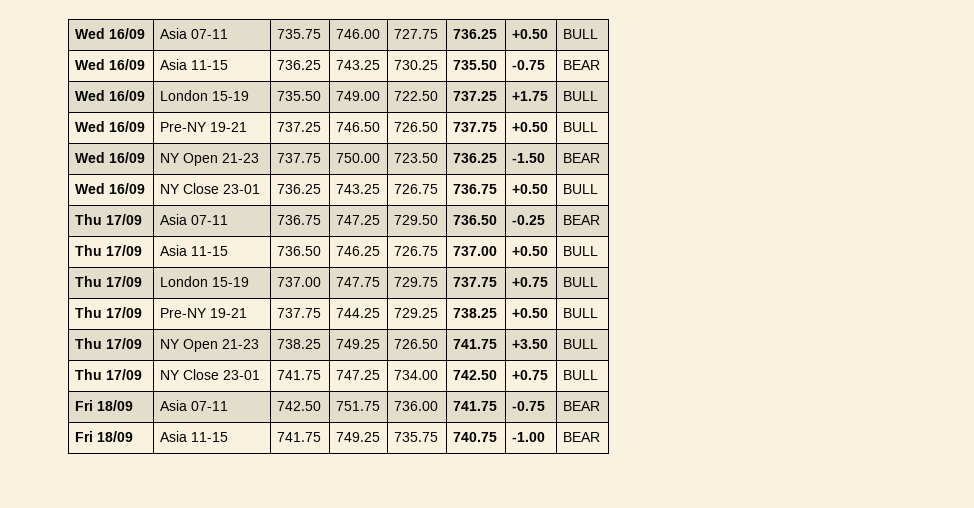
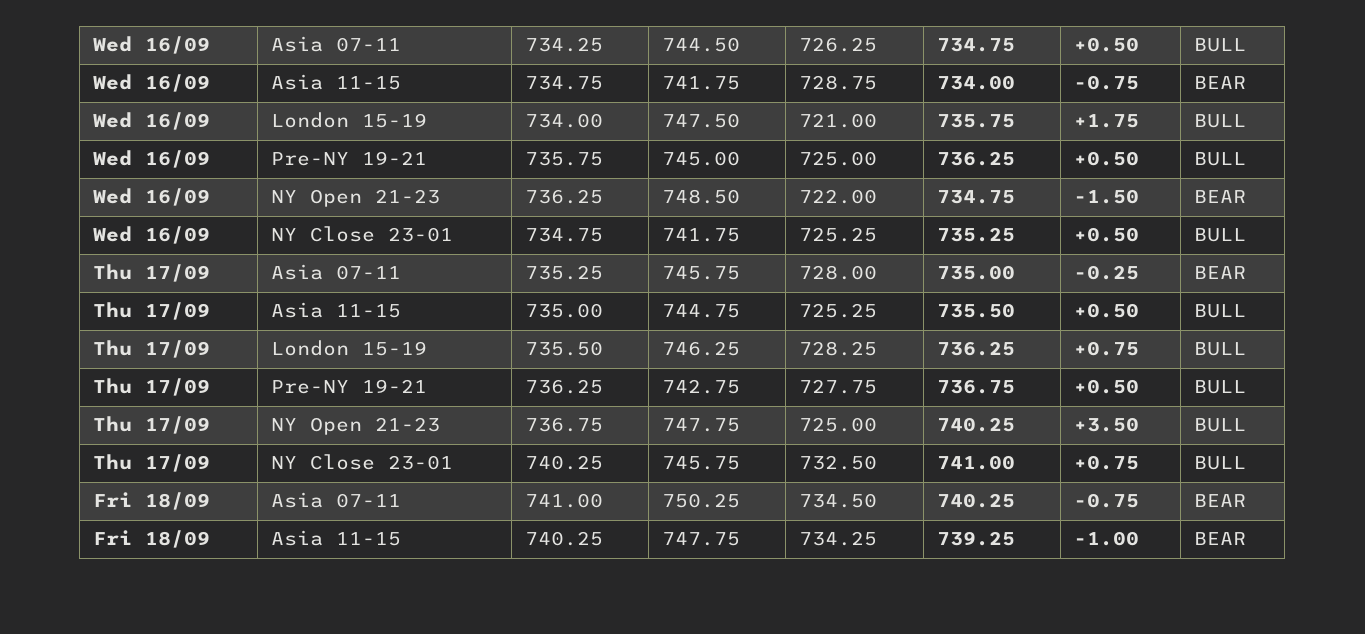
- Wed 16/09 | Asia 07-11 | 735.75 | 746.00 | 727.75 | 736.25 | +0.50 | BULL
+ Wed 16/09 | Asia 07-11 | 734.25 | 744.50 | 726.25 | 734.75 | +0.50 | BULL
- Wed 16/09 | Asia 11-15 | 736.25 | 743.25 | 730.25 | 735.50 | -0.75 | BEAR
+ Wed 16/09 | Asia 11-15 | 734.75 | 741.75 | 728.75 | 734.00 | -0.75 | BEAR
- Wed 16/09 | London 15-19 | 735.50 | 749.00 | 722.50 | 737.25 | +1.75 | BULL
+ Wed 16/09 | London 15-19 | 734.00 | 747.50 | 721.00 | 735.75 | +1.75 | BULL
- Wed 16/09 | Pre-NY 19-21 | 737.25 | 746.50 | 726.50 | 737.75 | +0.50 | BULL
+ Wed 16/09 | Pre-NY 19-21 | 735.75 | 745.00 | 725.00 | 736.25 | +0.50 | BULL
- Wed 16/09 | NY Open 21-23 | 737.75 | 750.00 | 723.50 | 736.25 | -1.50 | BEAR
+ Wed 16/09 | NY Open 21-23 | 736.25 | 748.50 | 722.00 | 734.75 | -1.50 | BEAR
- Wed 16/09 | NY Close 23-01 | 736.25 | 743.25 | 726.75 | 736.75 | +0.50 | BULL
+ Wed 16/09 | NY Close 23-01 | 734.75 | 741.75 | 725.25 | 735.25 | +0.50 | BULL
- Thu 17/09 | Asia 07-11 | 736.75 | 747.25 | 729.50 | 736.50 | -0.25 | BEAR
+ Thu 17/09 | Asia 07-11 | 735.25 | 745.75 | 728.00 | 735.00 | -0.25 | BEAR
- Thu 17/09 | Asia 11-15 | 736.50 | 746.25 | 726.75 | 737.00 | +0.50 | BULL
+ Thu 17/09 | Asia 11-15 | 735.00 | 744.75 | 725.25 | 735.50 | +0.50 | BULL
- Thu 17/09 | London 15-19 | 737.00 | 747.75 | 729.75 | 737.75 | +0.75 | BULL
+ Thu 17/09 | London 15-19 | 735.50 | 746.25 | 728.25 | 736.25 | +0.75 | BULL
- Thu 17/09 | Pre-NY 19-21 | 737.75 | 744.25 | 729.25 | 738.25 | +0.50 | BULL
+ Thu 17/09 | Pre-NY 19-21 | 736.25 | 742.75 | 727.75 | 736.75 | +0.50 | BULL
- Thu 17/09 | NY Open 21-23 | 738.25 | 749.25 | 726.50 | 741.75 | +3.50 | BULL
+ Thu 17/09 | NY Open 21-23 | 736.75 | 747.75 | 725.00 | 740.25 | +3.50 | BULL
- Thu 17/09 | NY Close 23-01 | 741.75 | 747.25 | 734.00 | 742.50 | +0.75 | BULL
+ Thu 17/09 | NY Close 23-01 | 740.25 | 745.75 | 732.50 | 741.00 | +0.75 | BULL
- Fri 18/09 | Asia 07-11 | 742.50 | 751.75 | 736.00 | 741.75 | -0.75 | BEAR
+ Fri 18/09 | Asia 07-11 | 741.00 | 750.25 | 734.50 | 740.25 | -0.75 | BEAR
- Fri 18/09 | Asia 11-15 | 741.75 | 749.25 | 735.75 | 740.75 | -1.00 | BEAR
+ Fri 18/09 | Asia 11-15 | 740.25 | 747.75 | 734.25 | 739.25 | -1.00 | BEAR

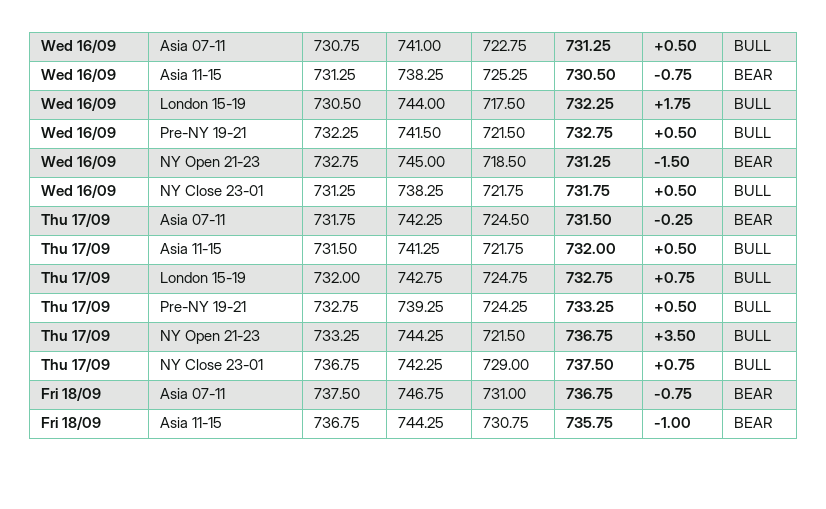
- Wed 16/09 | Asia 07-11 | 734.25 | 744.50 | 726.25 | 734.75 | +0.50 | BULL
+ Wed 16/09 | Asia 07-11 | 730.75 | 741.00 | 722.75 | 731.25 | +0.50 | BULL
- Wed 16/09 | Asia 11-15 | 734.75 | 741.75 | 728.75 | 734.00 | -0.75 | BEAR
+ Wed 16/09 | Asia 11-15 | 731.25 | 738.25 | 725.25 | 730.50 | -0.75 | BEAR
- Wed 16/09 | London 15-19 | 734.00 | 747.50 | 721.00 | 735.75 | +1.75 | BULL
+ Wed 16/09 | London 15-19 | 730.50 | 744.00 | 717.50 | 732.25 | +1.75 | BULL
- Wed 16/09 | Pre-NY 19-21 | 735.75 | 745.00 | 725.00 | 736.25 | +0.50 | BULL
+ Wed 16/09 | Pre-NY 19-21 | 732.25 | 741.50 | 721.50 | 732.75 | +0.50 | BULL
- Wed 16/09 | NY Open 21-23 | 736.25 | 748.50 | 722.00 | 734.75 | -1.50 | BEAR
+ Wed 16/09 | NY Open 21-23 | 732.75 | 745.00 | 718.50 | 731.25 | -1.50 | BEAR
- Wed 16/09 | NY Close 23-01 | 734.75 | 741.75 | 725.25 | 735.25 | +0.50 | BULL
+ Wed 16/09 | NY Close 23-01 | 731.25 | 738.25 | 721.75 | 731.75 | +0.50 | BULL
- Thu 17/09 | Asia 07-11 | 735.25 | 745.75 | 728.00 | 735.00 | -0.25 | BEAR
+ Thu 17/09 | Asia 07-11 | 731.75 | 742.25 | 724.50 | 731.50 | -0.25 | BEAR
- Thu 17/09 | Asia 11-15 | 735.00 | 744.75 | 725.25 | 735.50 | +0.50 | BULL
+ Thu 17/09 | Asia 11-15 | 731.50 | 741.25 | 721.75 | 732.00 | +0.50 | BULL
- Thu 17/09 | London 15-19 | 735.50 | 746.25 | 728.25 | 736.25 | +0.75 | BULL
+ Thu 17/09 | London 15-19 | 732.00 | 742.75 | 724.75 | 732.75 | +0.75 | BULL
- Thu 17/09 | Pre-NY 19-21 | 736.25 | 742.75 | 727.75 | 736.75 | +0.50 | BULL
+ Thu 17/09 | Pre-NY 19-21 | 732.75 | 739.25 | 724.25 | 733.25 | +0.50 | BULL
- Thu 17/09 | NY Open 21-23 | 736.75 | 747.75 | 725.00 | 740.25 | +3.50 | BULL
+ Thu 17/09 | NY Open 21-23 | 733.25 | 744.25 | 721.50 | 736.75 | +3.50 | BULL
- Thu 17/09 | NY Close 23-01 | 740.25 | 745.75 | 732.50 | 741.00 | +0.75 | BULL
+ Thu 17/09 | NY Close 23-01 | 736.75 | 742.25 | 729.00 | 737.50 | +0.75 | BULL
- Fri 18/09 | Asia 07-11 | 741.00 | 750.25 | 734.50 | 740.25 | -0.75 | BEAR
+ Fri 18/09 | Asia 07-11 | 737.50 | 746.75 | 731.00 | 736.75 | -0.75 | BEAR
- Fri 18/09 | Asia 11-15 | 740.25 | 747.75 | 734.25 | 739.25 | -1.00 | BEAR
+ Fri 18/09 | Asia 11-15 | 736.75 | 744.25 | 730.75 | 735.75 | -1.00 | BEAR

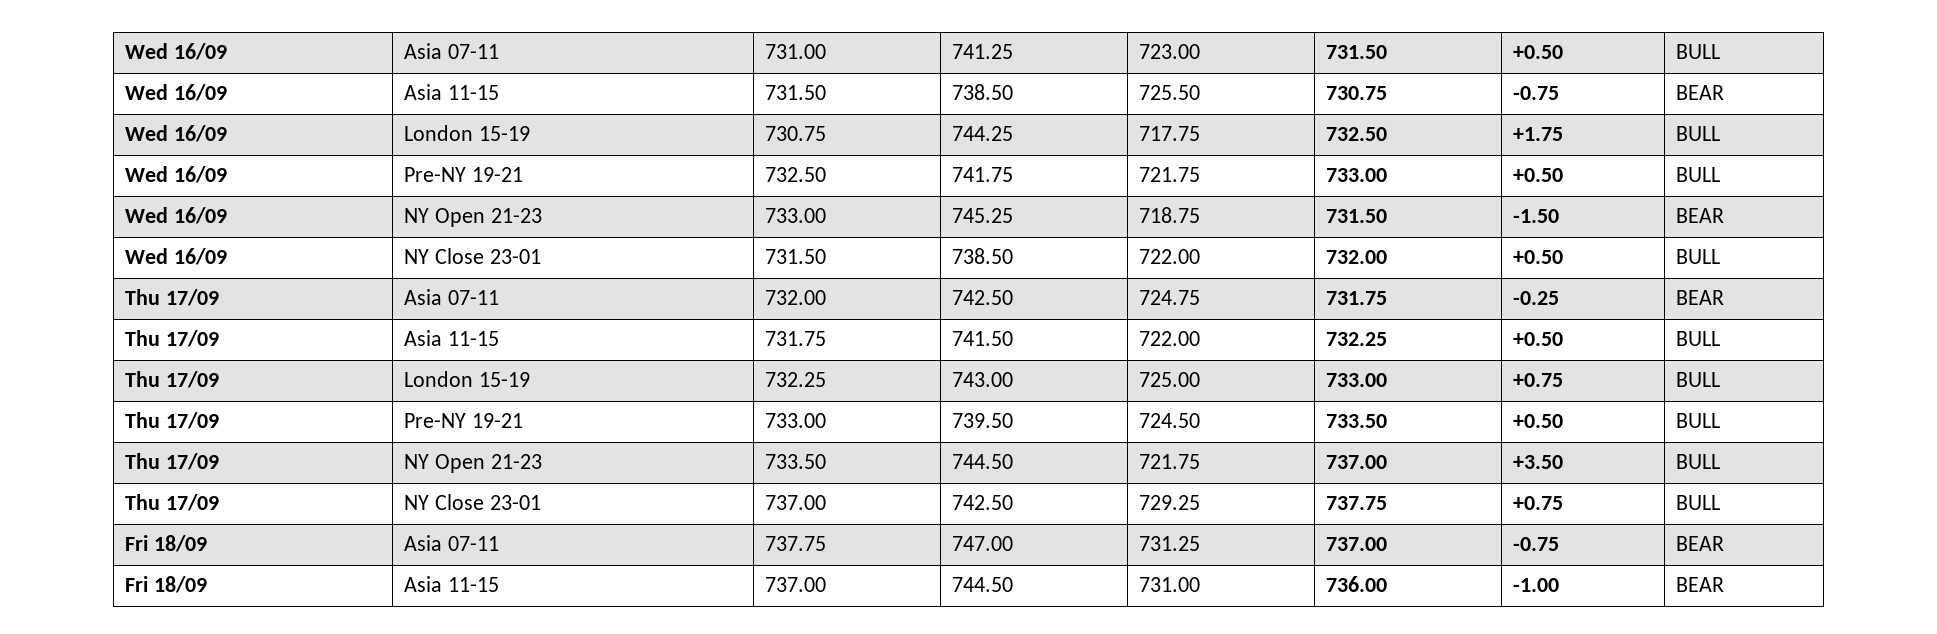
- Wed 16/09 | Asia 07-11 | 730.75 | 741.00 | 722.75 | 731.25 | +0.50 | BULL
+ Wed 16/09 | Asia 07-11 | 731.00 | 741.25 | 723.00 | 731.50 | +0.50 | BULL
- Wed 16/09 | Asia 11-15 | 731.25 | 738.25 | 725.25 | 730.50 | -0.75 | BEAR
+ Wed 16/09 | Asia 11-15 | 731.50 | 738.50 | 725.50 | 730.75 | -0.75 | BEAR
- Wed 16/09 | London 15-19 | 730.50 | 744.00 | 717.50 | 732.25 | +1.75 | BULL
+ Wed 16/09 | London 15-19 | 730.75 | 744.25 | 717.75 | 732.50 | +1.75 | BULL
- Wed 16/09 | Pre-NY 19-21 | 732.25 | 741.50 | 721.50 | 732.75 | +0.50 | BULL
+ Wed 16/09 | Pre-NY 19-21 | 732.50 | 741.75 | 721.75 | 733.00 | +0.50 | BULL
- Wed 16/09 | NY Open 21-23 | 732.75 | 745.00 | 718.50 | 731.25 | -1.50 | BEAR
+ Wed 16/09 | NY Open 21-23 | 733.00 | 745.25 | 718.75 | 731.50 | -1.50 | BEAR
- Wed 16/09 | NY Close 23-01 | 731.25 | 738.25 | 721.75 | 731.75 | +0.50 | BULL
+ Wed 16/09 | NY Close 23-01 | 731.50 | 738.50 | 722.00 | 732.00 | +0.50 | BULL
- Thu 17/09 | Asia 07-11 | 731.75 | 742.25 | 724.50 | 731.50 | -0.25 | BEAR
+ Thu 17/09 | Asia 07-11 | 732.00 | 742.50 | 724.75 | 731.75 | -0.25 | BEAR
- Thu 17/09 | Asia 11-15 | 731.50 | 741.25 | 721.75 | 732.00 | +0.50 | BULL
+ Thu 17/09 | Asia 11-15 | 731.75 | 741.50 | 722.00 | 732.25 | +0.50 | BULL
- Thu 17/09 | London 15-19 | 732.00 | 742.75 | 724.75 | 732.75 | +0.75 | BULL
+ Thu 17/09 | London 15-19 | 732.25 | 743.00 | 725.00 | 733.00 | +0.75 | BULL
- Thu 17/09 | Pre-NY 19-21 | 732.75 | 739.25 | 724.25 | 733.25 | +0.50 | BULL
+ Thu 17/09 | Pre-NY 19-21 | 733.00 | 739.50 | 724.50 | 733.50 | +0.50 | BULL
- Thu 17/09 | NY Open 21-23 | 733.25 | 744.25 | 721.50 | 736.75 | +3.50 | BULL
+ Thu 17/09 | NY Open 21-23 | 733.50 | 744.50 | 721.75 | 737.00 | +3.50 | BULL
- Thu 17/09 | NY Close 23-01 | 736.75 | 742.25 | 729.00 | 737.50 | +0.75 | BULL
+ Thu 17/09 | NY Close 23-01 | 737.00 | 742.50 | 729.25 | 737.75 | +0.75 | BULL
- Fri 18/09 | Asia 07-11 | 737.50 | 746.75 | 731.00 | 736.75 | -0.75 | BEAR
+ Fri 18/09 | Asia 07-11 | 737.75 | 747.00 | 731.25 | 737.00 | -0.75 | BEAR
- Fri 18/09 | Asia 11-15 | 736.75 | 744.25 | 730.75 | 735.75 | -1.00 | BEAR
+ Fri 18/09 | Asia 11-15 | 737.00 | 744.50 | 731.00 | 736.00 | -1.00 | BEAR

